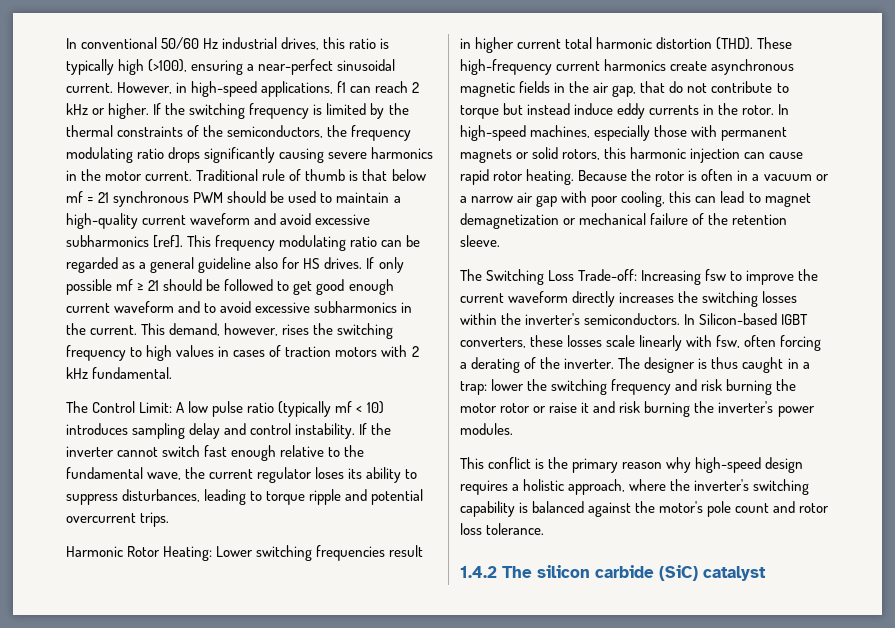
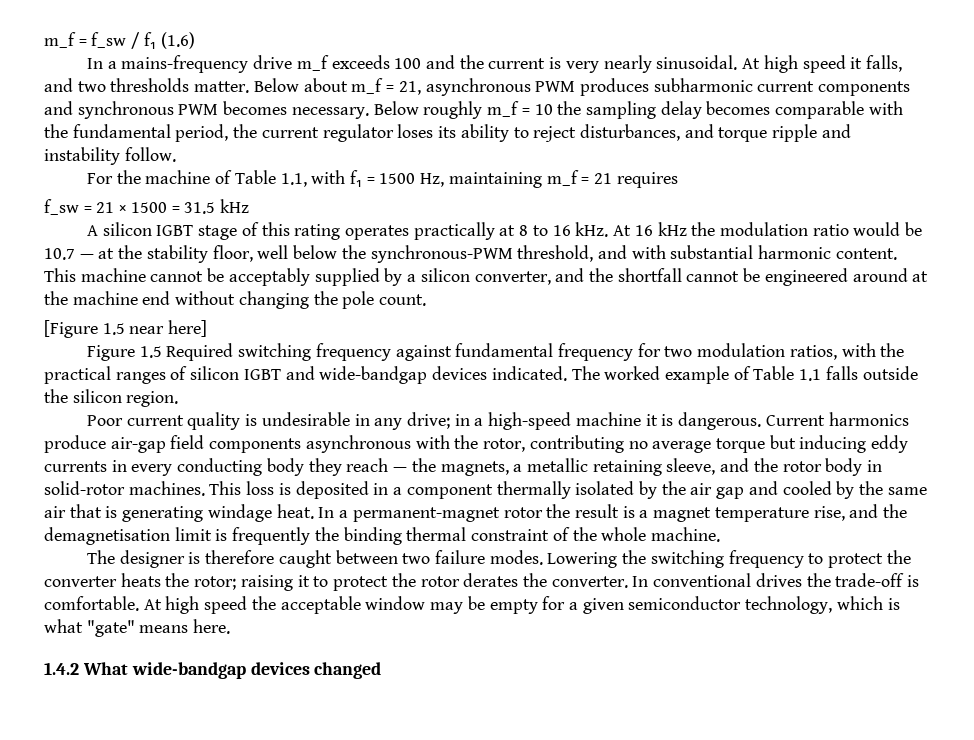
- In conventional 50/60 Hz industrial drives, this ratio is typically high (>100), ensuring a near-perfect sinusoidal current. However, in high-speed applications, f1 can reach 2 kHz or higher. If the switching frequency is limited by the thermal constraints of the semiconductors, the frequency modulating ratio drops significantly causing severe harmonics in the motor current. Traditional rule of thumb is that below mf = 21 synchronous PWM should be used to maintain a high-quality current waveform and avoid excessive subharmonics [ref]. This frequency modulating ratio can be regarded as a general guideline also for HS drives. If only possible mf ≥ 21 should be followed to get good enough current waveform and to avoid excessive subharmonics in the current. This demand, however, rises the switching frequency to high values in cases of traction motors with 2 kHz fundamental.
- The Control Limit: A low pulse ratio (typically mf < 10) introduces sampling delay and control instability. If the inverter cannot switch fast enough relative to the fundamental wave, the current regulator loses its ability to suppress disturbances, leading to torque ripple and potential overcurrent trips.
- Harmonic Rotor Heating: Lower switching frequencies result in higher current total harmonic distortion (THD). These high-frequency current harmonics create asynchronous magnetic fields in the air gap, that do not contribute to torque but instead induce eddy currents in the rotor. In high-speed machines, especially those with permanent magnets or solid rotors, this harmonic injection can cause rapid rotor heating. Because the rotor is often in a vacuum or a narrow air gap with poor cooling, this can lead to magnet demagnetization or mechanical failure of the retention sleeve.
- The Switching Loss Trade-off: Increasing fsw to improve the current waveform directly increases the switching losses within the inverter's semiconductors. In Silicon-based IGBT converters, these losses scale linearly with fsw, often forcing a derating of the inverter. The designer is thus caught in a trap: lower the switching frequency and risk burning the motor rotor or raise it and risk burning the inverter's power modules.
- This conflict is the primary reason why high-speed design requires a holistic approach, where the inverter's switching capability is balanced against the motor's pole count and rotor loss tolerance.
- 1.4.2 The silicon carbide (SiC) catalyst
+ m_f = f_sw / f₁ (1.6)
+ In a mains-frequency drive m_f exceeds 100 and the current is very nearly sinusoidal. At high speed it falls, and two thresholds matter. Below about m_f = 21, asynchronous PWM produces subharmonic current components and synchronous PWM becomes necessary. Below roughly m_f = 10 the sampling delay becomes comparable with the fundamental period, the current regulator loses its ability to reject disturbances, and torque ripple and instability follow.
+ For the machine of Table 1.1, with f₁ = 1500 Hz, maintaining m_f = 21 requires
+ f_sw = 21 × 1500 = 31.5 kHz
+ A silicon IGBT stage of this rating operates practically at 8 to 16 kHz. At 16 kHz the modulation ratio would be 10.7 — at the stability floor, well below the synchronous-PWM threshold, and with substantial harmonic content. This machine cannot be acceptably supplied by a silicon converter, and the shortfall cannot be engineered around at the machine end without changing the pole count.
+ [Figure 1.5 near here]
+ Figure 1.5 Required switching frequency against fundamental frequency for two modulation ratios, with the practical ranges of silicon IGBT and wide-bandgap devices indicated. The worked example of Table 1.1 falls outside the silicon region.
+ Poor current quality is undesirable in any drive; in a high-speed machine it is dangerous. Current harmonics produce air-gap field components asynchronous with the rotor, contributing no average torque but inducing eddy currents in every conducting body they reach — the magnets, a metallic retaining sleeve, and the rotor body in solid-rotor machines. This loss is deposited in a component thermally isolated by the air gap and cooled by the same air that is generating windage heat. In a permanent-magnet rotor the result is a magnet temperature rise, and the demagnetisation limit is frequently the binding thermal constraint of the whole machine.
+ The designer is therefore caught between two failure modes. Lowering the switching frequency to protect the converter heats the rotor; raising it to protect the rotor derates the converter. In conventional drives the trade-off is comfortable. At high speed the acceptable window may be empty for a given semiconductor technology, which is what "gate" means here.
+ 1.4.2 What wide-bandgap devices changed

